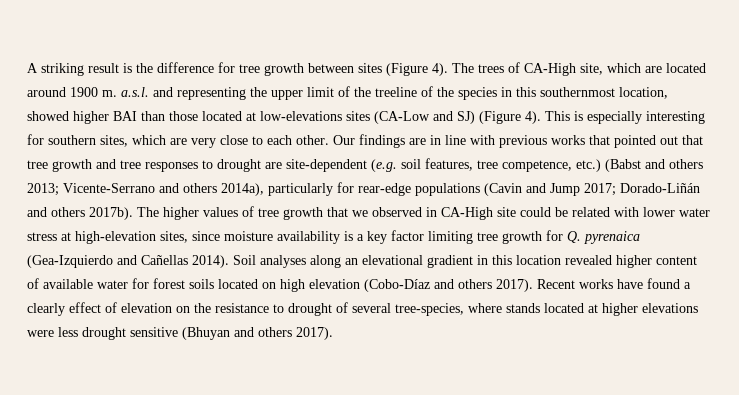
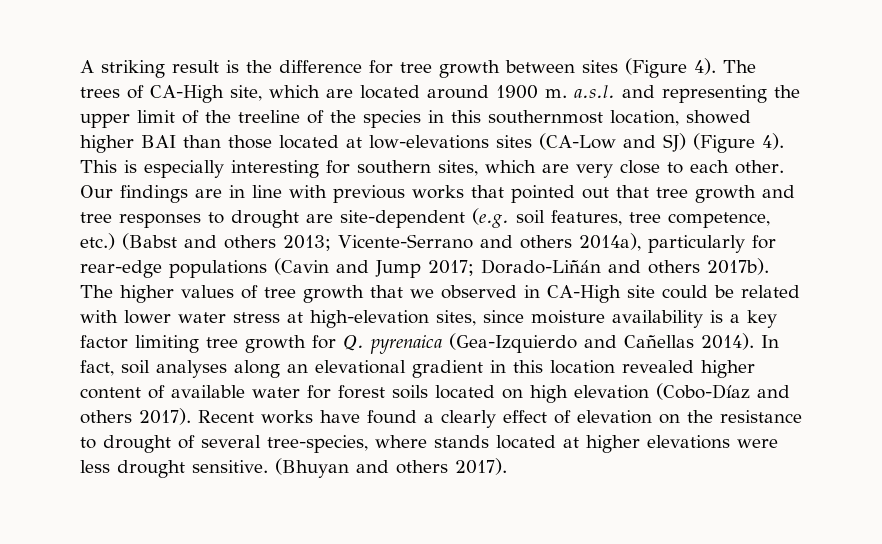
- Soil analyses along an elevational gradient in this location revealed higher content of available water for forest soils located on high elevation (Cobo-Díaz and others 2017).
+ In fact, soil analyses along an elevational gradient in this location revealed higher content of available water for forest soils located on high elevation (Cobo-Díaz and others 2017).
- Recent works have found a clearly effect of elevation on the resistance to drought of several tree-species, where stands located at higher elevations were less drought sensitive (Bhuyan and others 2017).
+ Recent works have found a clearly effect of elevation on the resistance to drought of several tree-species, where stands located at higher elevations were less drought sensitive. (Bhuyan and others 2017).

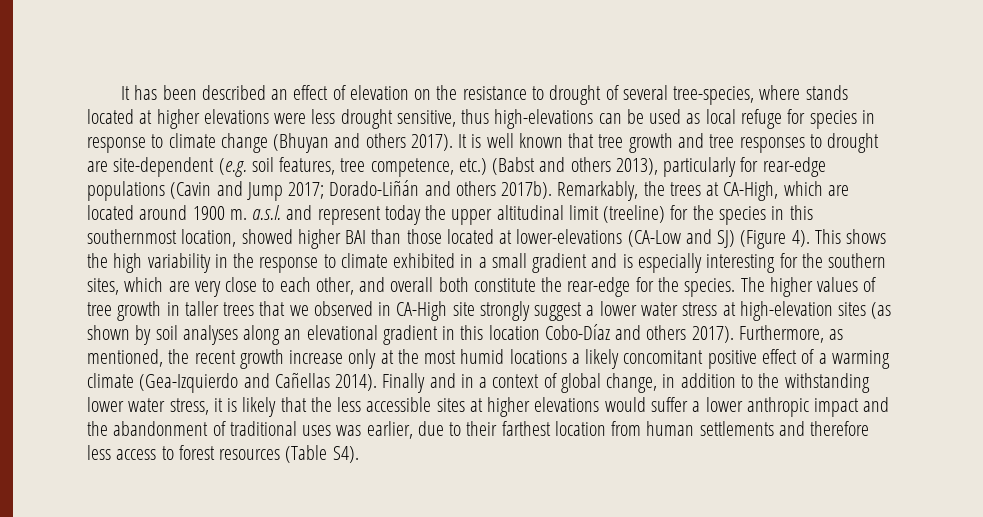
- A striking result is the difference for tree growth between sites (Figure 4). The trees of CA-High site, which are located around 1900 m. a.s.l. and representing the upper limit of the treeline of the species in this southernmost location, showed higher BAI than those located at low-elevations sites (CA-Low and SJ) (Figure 4). This is especially interesting for southern sites, which are very close to each other. Our findings are in line with previous works that pointed out that tree growth and tree responses to drought are site-dependent (e.g. soil features, tree competence, etc.) (Babst and others 2013; Vicente-Serrano and others 2014a), particularly for rear-edge populations (Cavin and Jump 2017; Dorado-Liñán and others 2017b). The higher values of tree growth that we observed in CA-High site could be related with lower water stress at high-elevation sites, since moisture availability is a key factor limiting tree growth for Q. pyrenaica (Gea-Izquierdo and Cañellas 2014). In fact, soil analyses along an elevational gradient in this location revealed higher content of available water for forest soils located on high elevation (Cobo-Díaz and others 2017). Recent works have found a clearly effect of elevation on the resistance to drought of several tree-species, where stands located at higher elevations were less drought sensitive. (Bhuyan and others 2017).
+ It has been described an effect of elevation on the resistance to drought of several tree-species, where stands located at higher elevations were less drought sensitive, thus high-elevations can be used as local refuge for species in response to climate change (Bhuyan and others 2017). It is well known that tree growth and tree responses to drought are site-dependent (e.g. soil features, tree competence, etc.) (Babst and others 2013), particularly for rear-edge populations (Cavin and Jump 2017; Dorado-Liñán and others 2017b). Remarkably, the trees at CA-High, which are located around 1900 m. a.s.l. and represent today the upper altitudinal limit (treeline) for the species in this southernmost location, showed higher BAI than those located at lower-elevations (CA-Low and SJ) (Figure 4). This shows the high variability in the response to climate exhibited in a small gradient and is especially interesting for the southern sites, which are very close to each other, and overall both constitute the rear-edge for the species. The higher values of tree growth in taller trees that we observed in CA-High site strongly suggest a lower water stress at high-elevation sites (as shown by soil analyses along an elevational gradient in this location Cobo-Díaz and others 2017). Furthermore, as mentioned, the recent growth increase only at the most humid locations a likely concomitant positive effect of a warming climate (Gea-Izquierdo and Cañellas 2014). Finally and in a context of global change, in addition to the withstanding lower water stress, it is likely that the less accessible sites at higher elevations would suffer a lower anthropic impact and the abandonment of traditional uses was earlier, due to their farthest location from human settlements and therefore less access to forest resources (Table S4).

